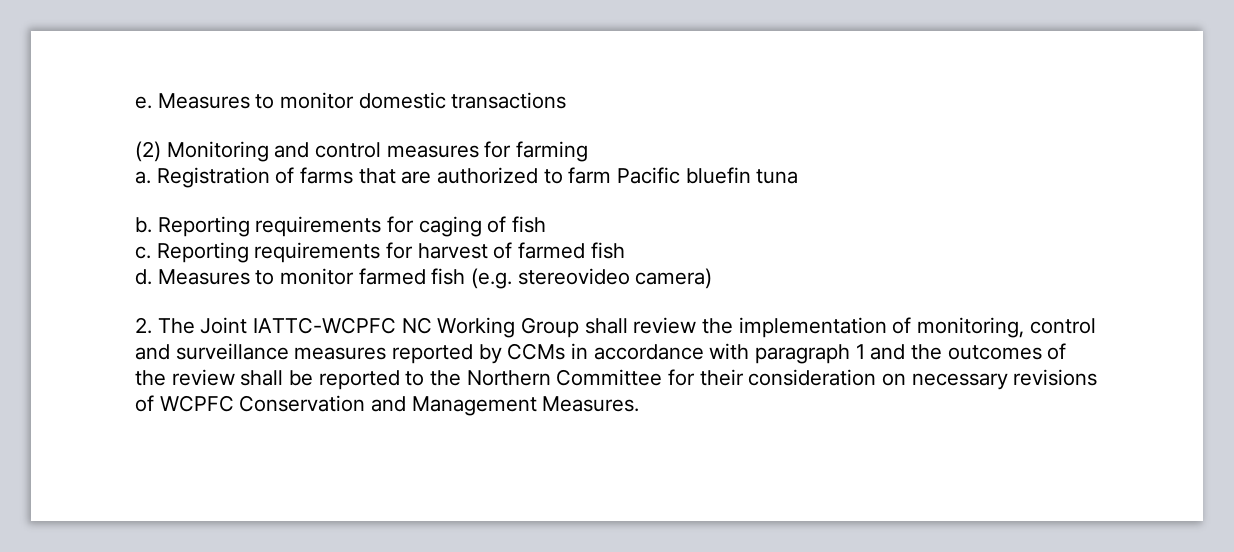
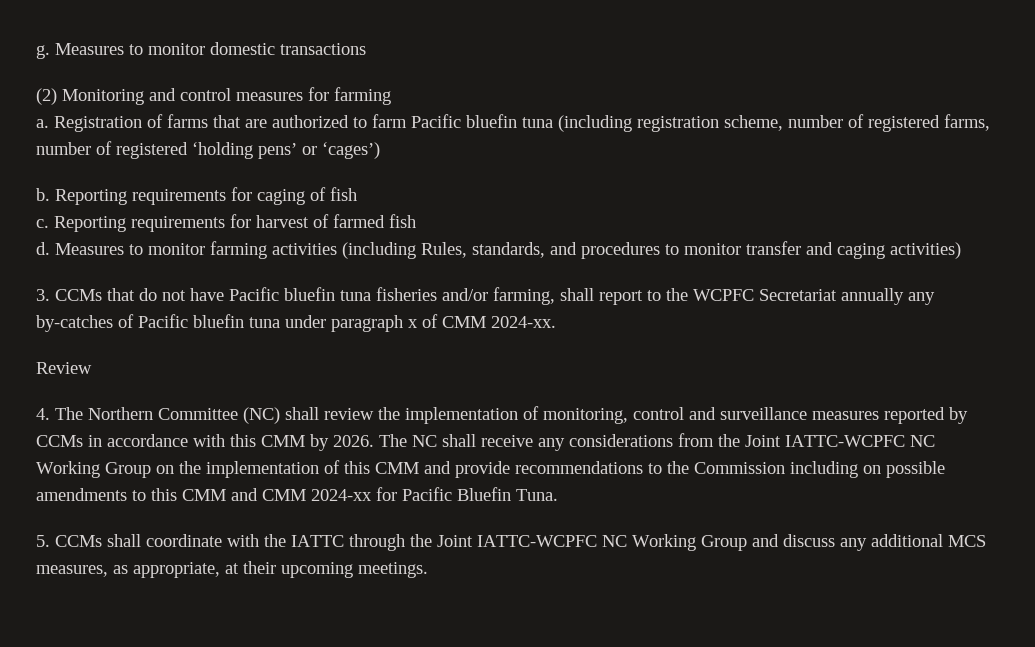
- e.
+ g.
- Registration of farms that are authorized to farm Pacific bluefin tuna
+ Registration of farms that are authorized to farm Pacific bluefin tuna (including registration scheme, number of registered farms, number of registered ‘holding pens’ or ‘cages’)
- Measures to monitor farmed fish (e.g. stereovideo camera)
- 2. The Joint IATTC-WCPFC NC Working Group shall review the implementation of monitoring, control and surveillance measures reported by CCMs in accordance with paragraph 1 and the outcomes of the review shall be reported to the Northern Committee for their consideration on necessary revisions of WCPFC Conservation and Management Measures.
+ Measures to monitor farming activities (including Rules, standards, and procedures to monitor transfer and caging activities)
+ 3. CCMs that do not have Pacific bluefin tuna fisheries and/or farming, shall report to the WCPFC Secretariat annually any by-catches of Pacific bluefin tuna under paragraph x of CMM 2024-xx.
+ Review
+ 4. The Northern Committee (NC) shall review the implementation of monitoring, control and surveillance measures reported by CCMs in accordance with this CMM by 2026. The NC shall receive any considerations from the Joint IATTC-WCPFC NC Working Group on the implementation of this CMM and provide recommendations to the Commission including on possible amendments to this CMM and CMM 2024-xx for Pacific Bluefin Tuna.
+ 5. CCMs shall coordinate with the IATTC through the Joint IATTC-WCPFC NC Working Group and discuss any additional MCS measures, as appropriate, at their upcoming meetings.

